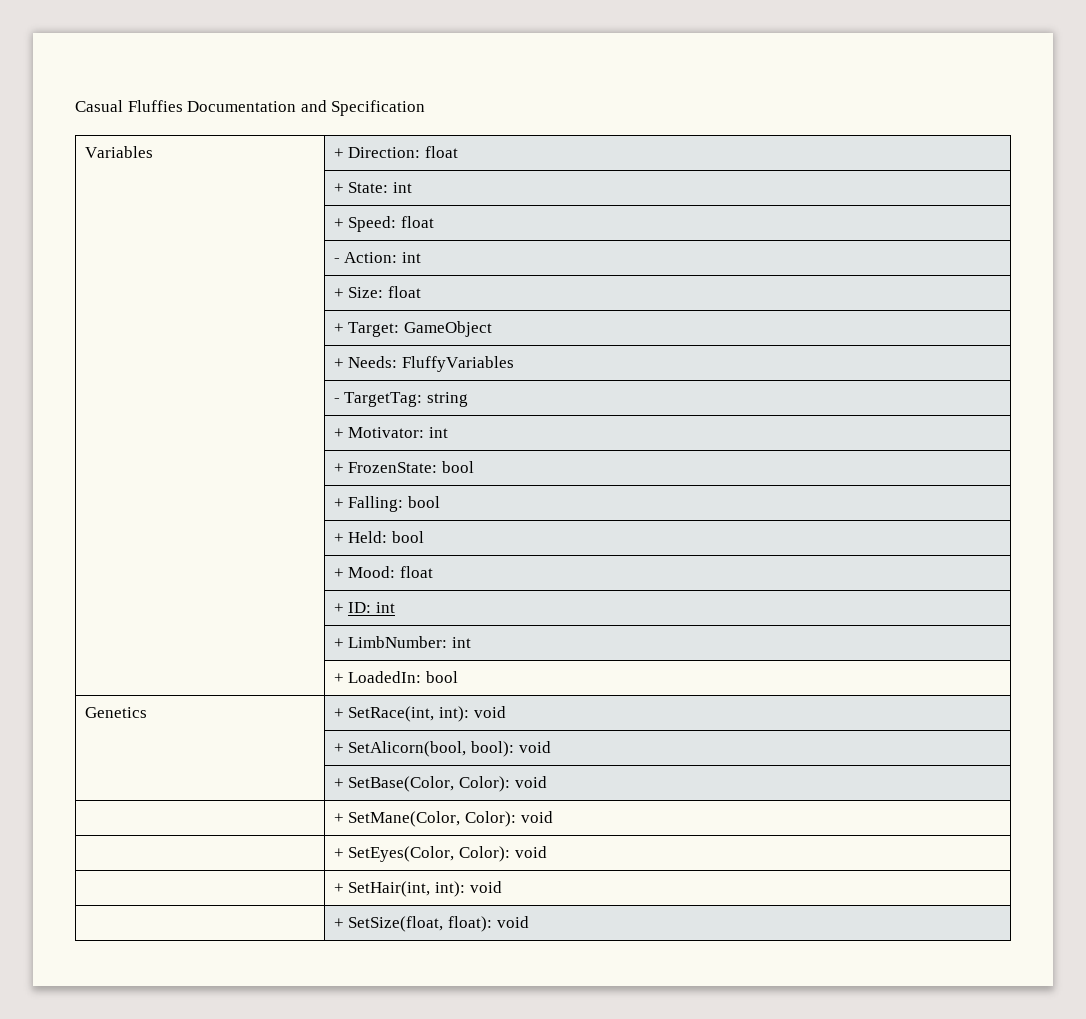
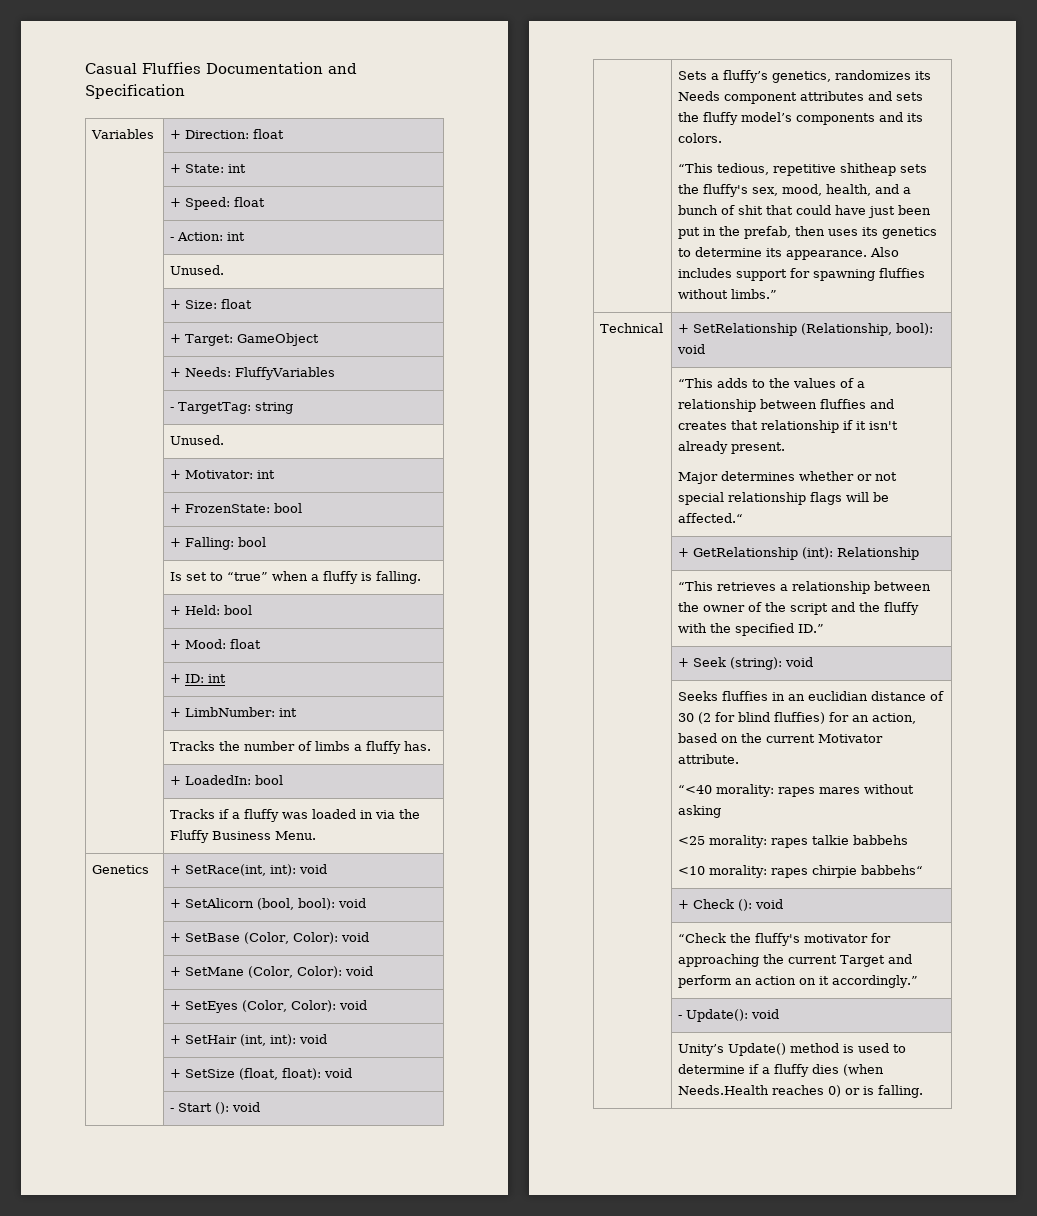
  | - Action: int
+ | Unused.
  | - TargetTag: string
+ | Unused.
+ | Is set to “true” when a fluffy is falling.
+ | Tracks the number of limbs a fluffy has.
  | + LoadedIn: bool
+ | Tracks if a fluffy was loaded in via the Fluffy Business Menu.
- | + SetAlicorn(bool, bool): void
+ | + SetAlicorn (bool, bool): void
- | + SetBase(Color, Color): void
- | + SetMane(Color, Color): void
- | + SetEyes(Color, Color): void
- | + SetHair(int, int): void
- | + SetSize(float, float): void
+ | + SetBase (Color, Color): void
+ | + SetMane (Color, Color): void
+ | + SetEyes (Color, Color): void
+ | + SetHair (int, int): void
+ | + SetSize (float, float): void
+ | - Start (): void
+ | Sets a fluffy’s genetics, randomizes its Needs component attributes and sets the fluffy model’s components and its colors.
+ “This tedious, repetitive shitheap sets the fluffy's sex, mood, health, and a bunch of shit that could have just been put in the prefab, then uses its genetics to determine its appearance. Also includes support for spawning fluffies without limbs.”
+ Technical | + SetRelationship (Relationship, bool): void
+ | “This adds to the values of a relationship between fluffies and creates that relationship if it isn't already present.
+ Major determines whether or not special relationship flags will be affected.“
+ | + GetRelationship (int): Relationship
+ | “This retrieves a relationship between the owner of the script and the fluffy with the specified ID.”
+ | + Seek (string): void
+ | Seeks fluffies in an euclidian distance of 30 (2 for blind fluffies) for an action, based on the current Motivator attribute.
+ “<40 morality: rapes mares without asking
+ <25 morality: rapes talkie babbehs
+ <10 morality: rapes chirpie babbehs“
+ | + Check (): void
+ | “Check the fluffy's motivator for approaching the current Target and perform an action on it accordingly.”
+ | - Update(): void
+ | Unity’s Update() method is used to determine if a fluffy dies (when Needs.Health reaches 0) or is falling.

